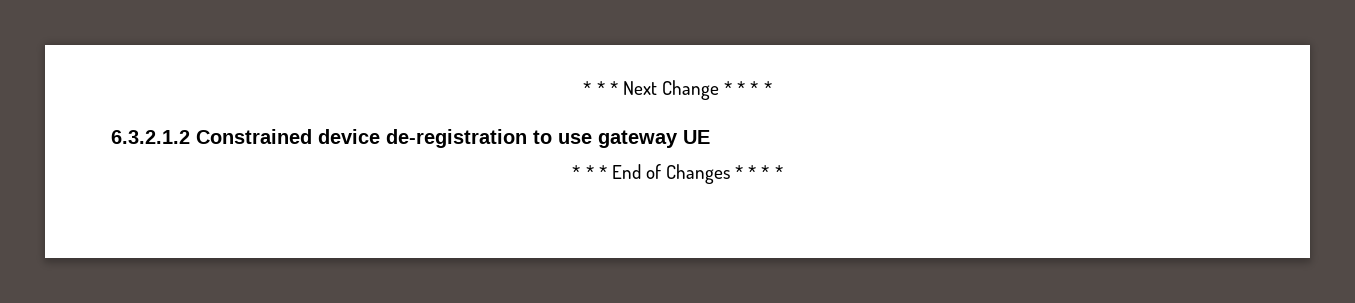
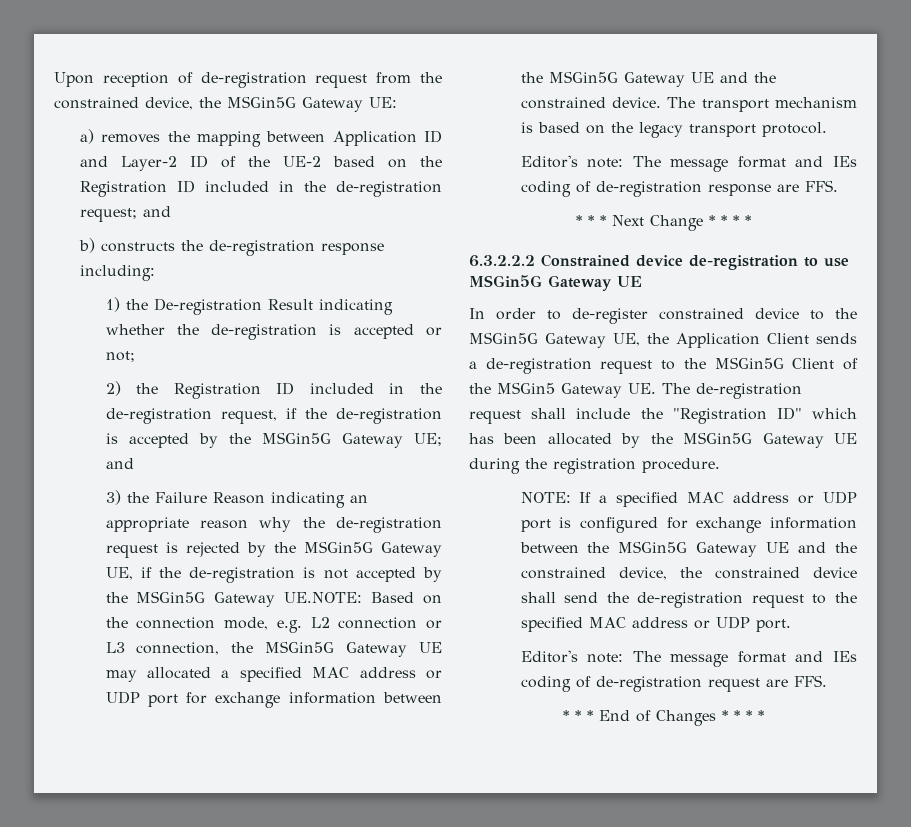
+ Upon reception of de-registration request from the constrained device, the MSGin5G Gateway UE:
+ a) removes the mapping between Application ID and Layer-2 ID of the UE-2 based on the Registration ID included in the de-registration request; and
+ b) constructs the de-registration response including:
+ 1) the De-registration Result indicating whether the de-registration is accepted or not;
+ 2) the Registration ID included in the de-registration request, if the de-registration is accepted by the MSGin5G Gateway UE; and
+ 3) the Failure Reason indicating an appropriate reason why the de-registration request is rejected by the MSGin5G Gateway UE, if the de-registration is not accepted by the MSGin5G Gateway UE.NOTE: Based on the connection mode, e.g. L2 connection or L3 connection, the MSGin5G Gateway UE may allocated a specified MAC address or UDP port for exchange information between the MSGin5G Gateway UE and the constrained device. The transport mechanism is based on the legacy transport protocol.
+ Editor's note: The message format and IEs coding of de-registration response are FFS.
- 6.3.2.1.2 Constrained device de-registration to use gateway UE
+ 6.3.2.2.2 Constrained device de-registration to use MSGin5G Gateway UE
+ In order to de-register constrained device to the MSGin5G Gateway UE, the Application Client sends a de-registration request to the MSGin5G Client of the MSGin5 Gateway UE. The de-registration request shall include the "Registration ID" which has been allocated by the MSGin5G Gateway UE during the registration procedure.
+ NOTE: If a specified MAC address or UDP port is configured for exchange information between the MSGin5G Gateway UE and the constrained device, the constrained device shall send the de-registration request to the specified MAC address or UDP port.
+ Editor's note: The message format and IEs coding of de-registration request are FFS.

